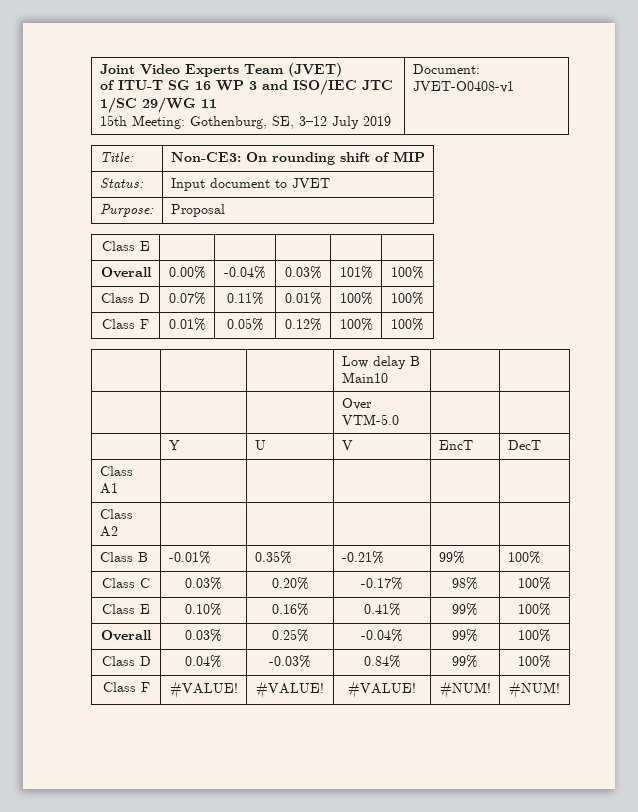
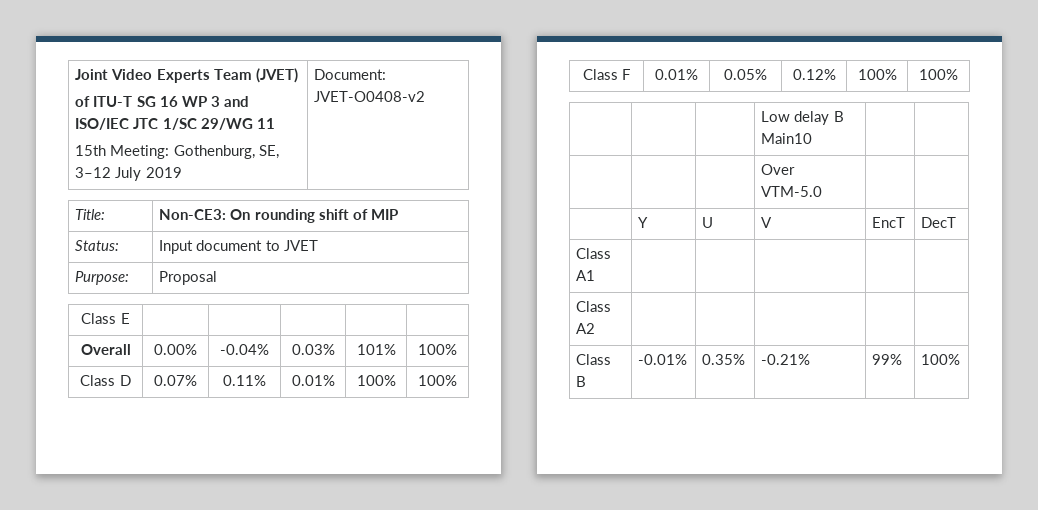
  Joint Video Experts Team (JVET)
  of ITU-T SG 16 WP 3 and ISO/IEC JTC 1/SC 29/WG 11
- 15th Meeting: Gothenburg, SE, 3–12 July 2019 | Document: JVET-O0408-v1
+ 15th Meeting: Gothenburg, SE, 3–12 July 2019 | Document: JVET-O0408-v2
- Class C | 0.03% | 0.20% | -0.17% | 98% | 100%
- Class E | 0.10% | 0.16% | 0.41% | 99% | 100%
- Overall | 0.03% | 0.25% | -0.04% | 99% | 100%
- Class D | 0.04% | -0.03% | 0.84% | 99% | 100%
- Class F | #VALUE! | #VALUE! | #VALUE! | #NUM! | #NUM!

